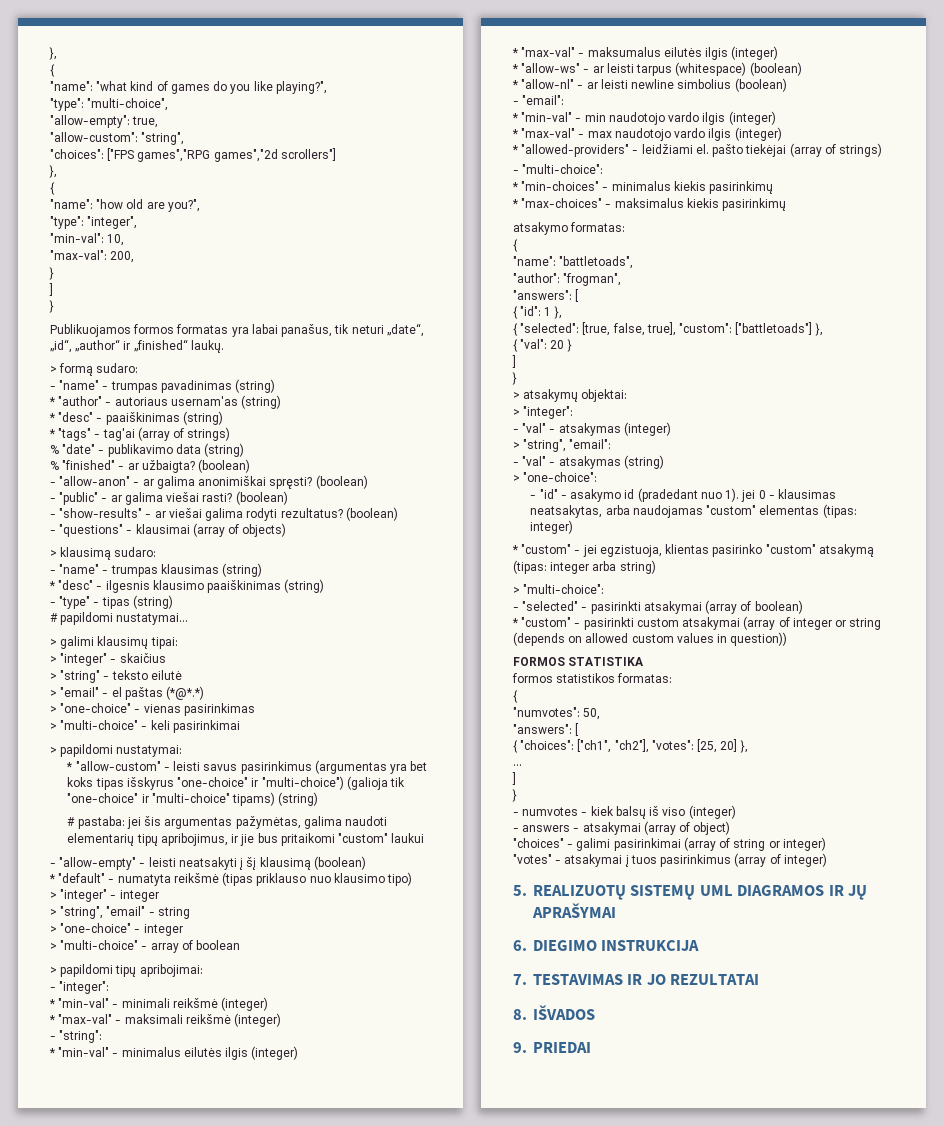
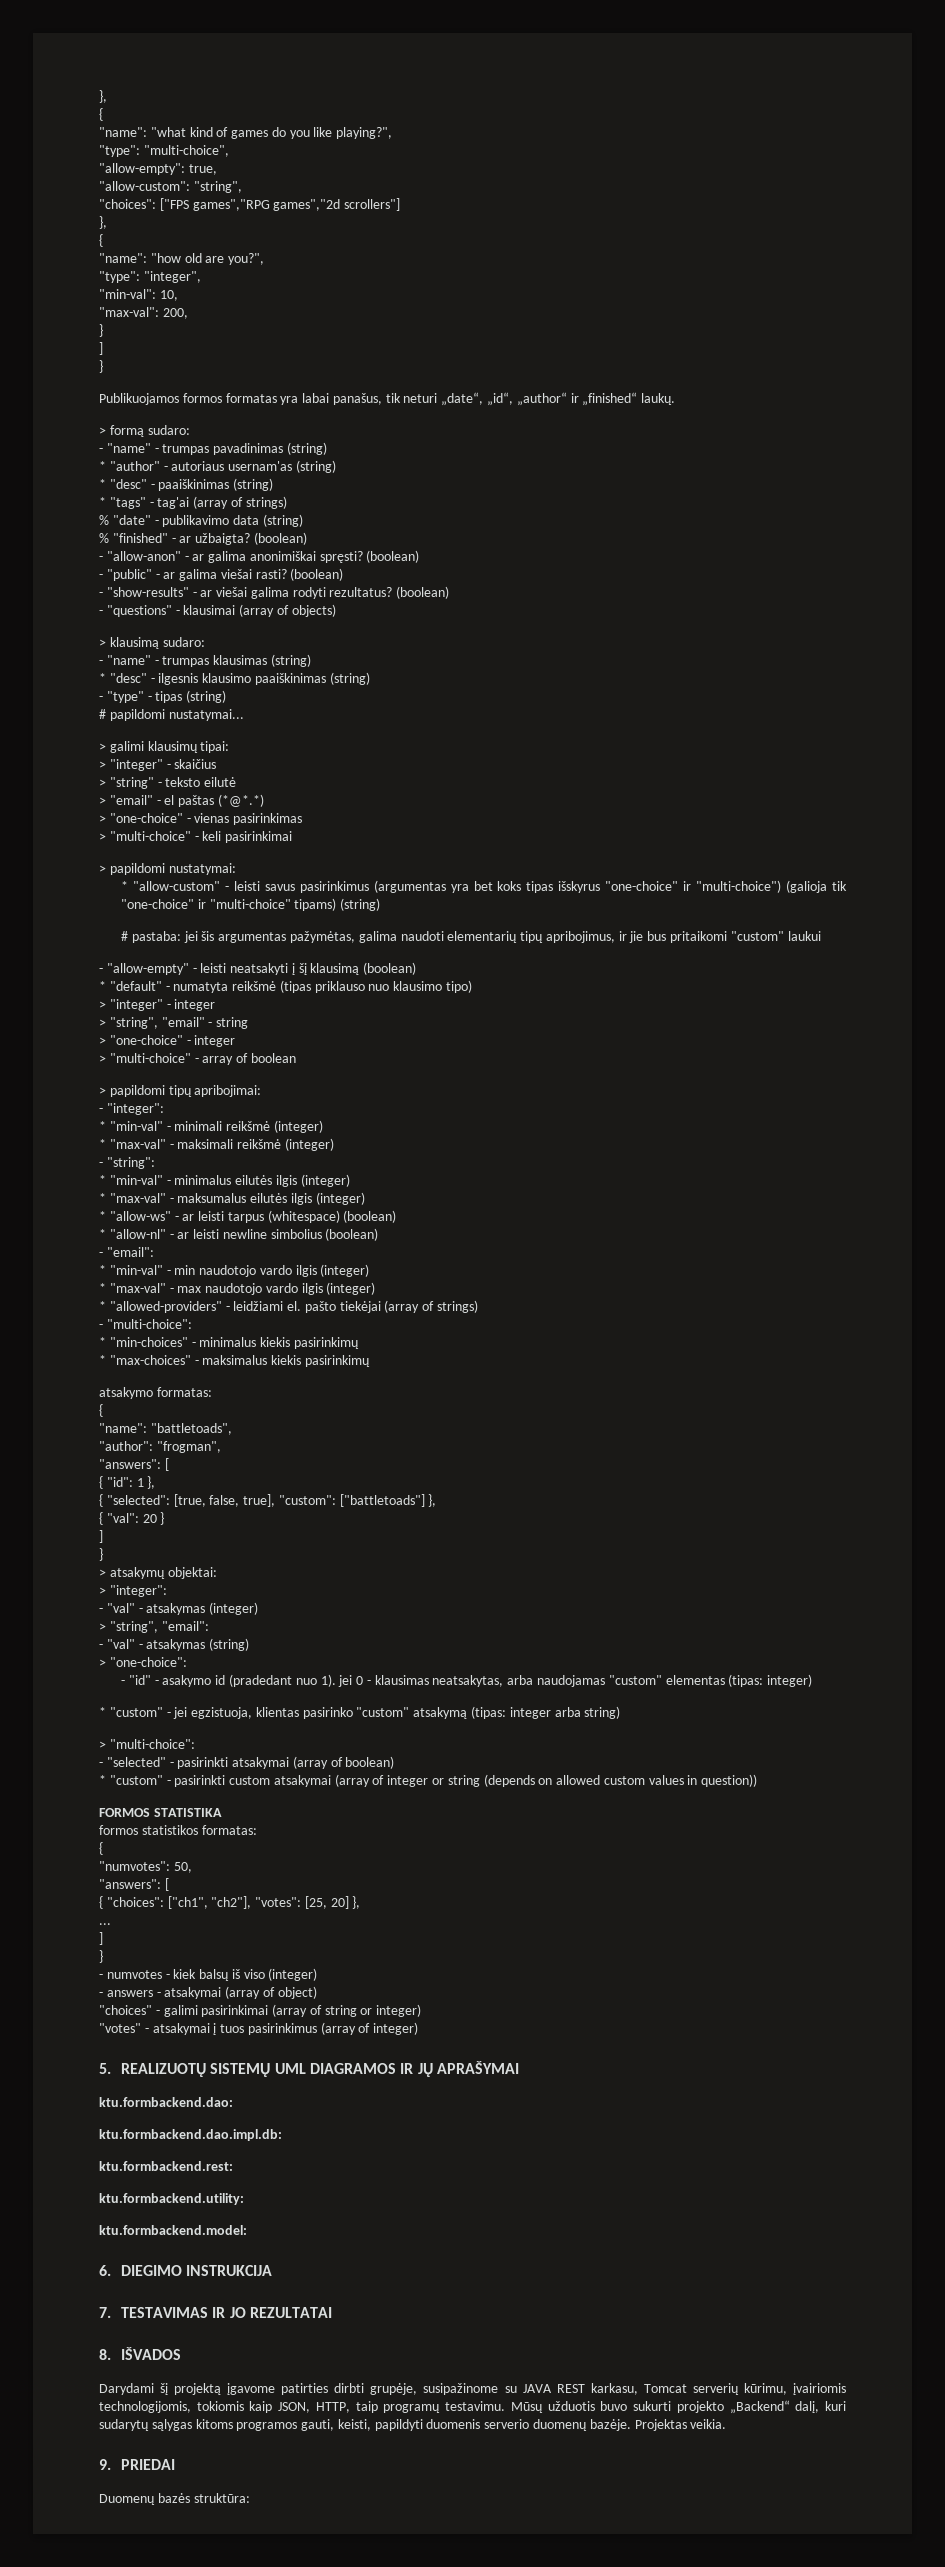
+ ktu.formbackend.dao:
+ ktu.formbackend.dao.impl.db:
+ ktu.formbackend.rest:
+ ktu.formbackend.utility:
+ ktu.formbackend.model:
+ Darydami šį projektą įgavome patirties dirbti grupėje, susipažinome su JAVA REST karkasu, Tomcat serverių kūrimu, įvairiomis technologijomis, tokiomis kaip JSON, HTTP, taip programų testavimu. Mūsų užduotis buvo sukurti projekto „Backend“ dalį, kuri sudarytų sąlygas kitoms programos gauti, keisti, papildyti duomenis serverio duomenų bazėje. Projektas veikia.
+ Duomenų bazės struktūra:

